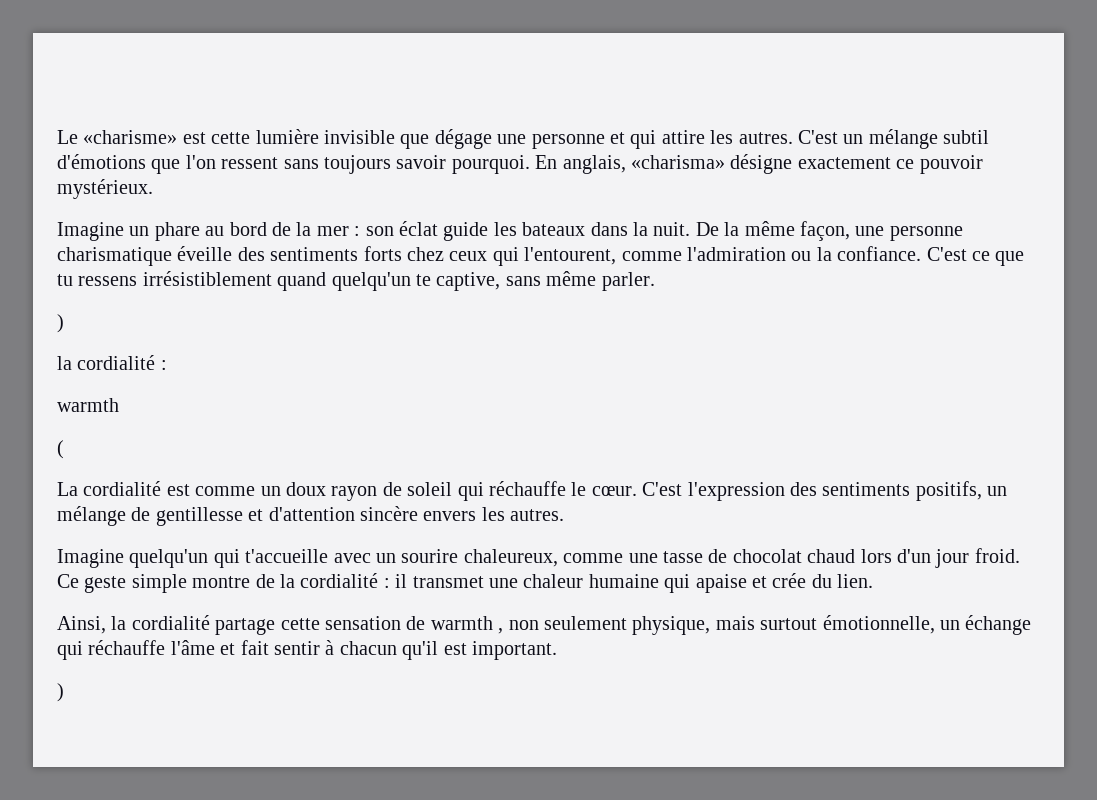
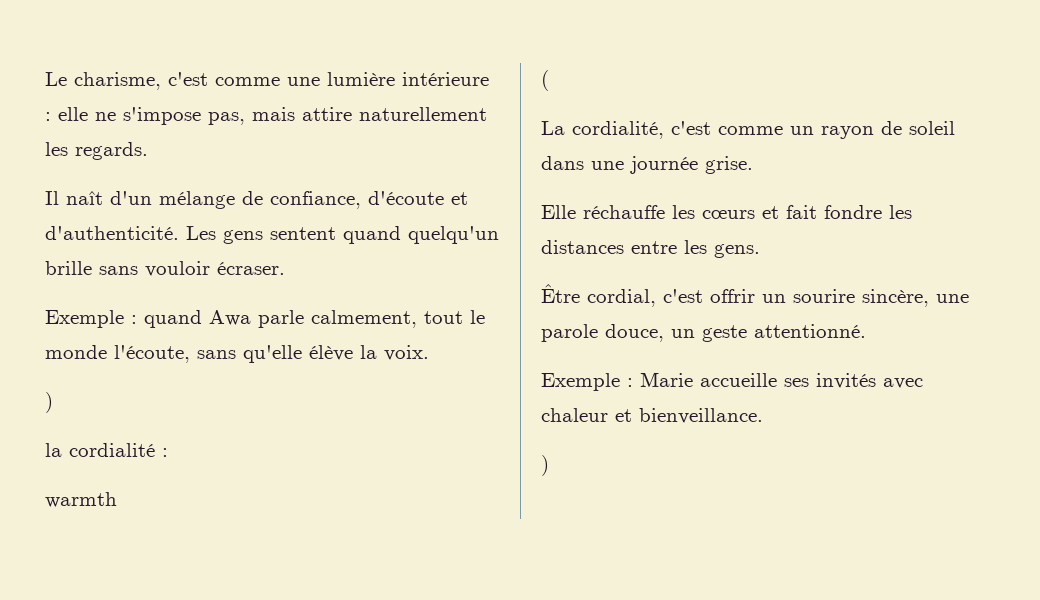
- Le «charisme» est cette lumière invisible que dégage une personne et qui attire les autres. C'est un mélange subtil d'émotions que l'on ressent sans toujours savoir pourquoi. En anglais, «charisma» désigne exactement ce pouvoir mystérieux.
- Imagine un phare au bord de la mer : son éclat guide les bateaux dans la nuit. De la même façon, une personne charismatique éveille des sentiments forts chez ceux qui l'entourent, comme l'admiration ou la confiance. C'est ce que tu ressens irrésistiblement quand quelqu'un te captive, sans même parler.
+ Le charisme, c'est comme une lumière intérieure : elle ne s'impose pas, mais attire naturellement les regards.
+ Il naît d'un mélange de confiance, d'écoute et d'authenticité. Les gens sentent quand quelqu'un brille sans vouloir écraser.
+ Exemple : quand Awa parle calmement, tout le monde l'écoute, sans qu'elle élève la voix.
- La cordialité est comme un doux rayon de soleil qui réchauffe le cœur. C'est l'expression des sentiments positifs, un mélange de gentillesse et d'attention sincère envers les autres.
- Imagine quelqu'un qui t'accueille avec un sourire chaleureux, comme une tasse de chocolat chaud lors d'un jour froid. Ce geste simple montre de la cordialité : il transmet une chaleur humaine qui apaise et crée du lien.
- Ainsi, la cordialité partage cette sensation de warmth , non seulement physique, mais surtout émotionnelle, un échange qui réchauffe l'âme et fait sentir à chacun qu'il est important.
+ La cordialité, c'est comme un rayon de soleil dans une journée grise.
+ Elle réchauffe les cœurs et fait fondre les distances entre les gens.
+ Être cordial, c'est offrir un sourire sincère, une parole douce, un geste attentionné.
+ Exemple : Marie accueille ses invités avec chaleur et bienveillance.

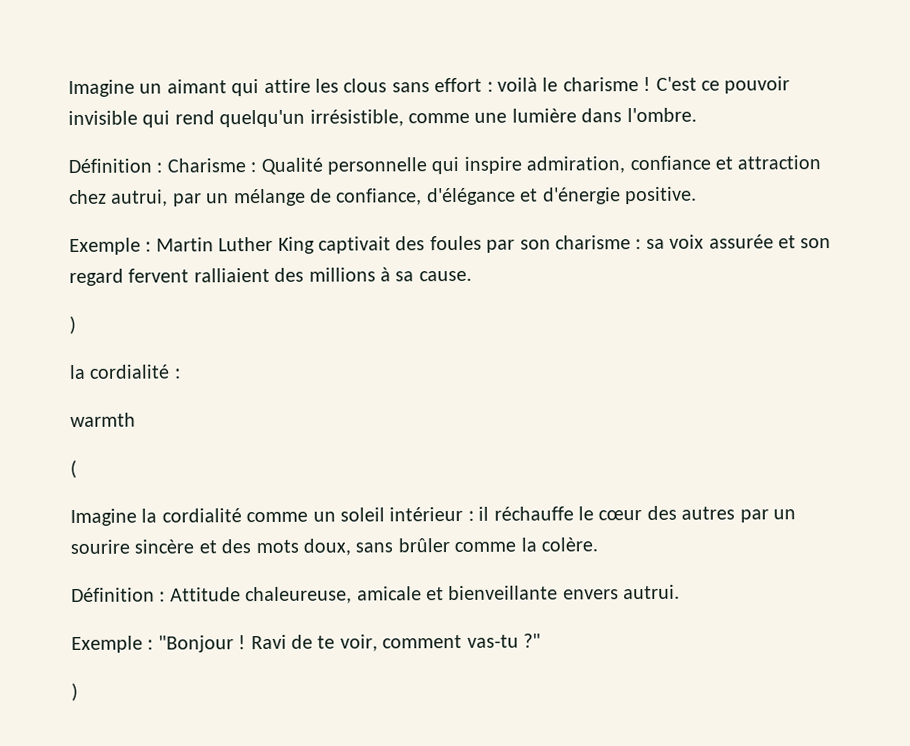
- Le charisme, c'est comme une lumière intérieure : elle ne s'impose pas, mais attire naturellement les regards.
- Il naît d'un mélange de confiance, d'écoute et d'authenticité. Les gens sentent quand quelqu'un brille sans vouloir écraser.
- Exemple : quand Awa parle calmement, tout le monde l'écoute, sans qu'elle élève la voix.
+ Imagine un aimant qui attire les clous sans effort : voilà le charisme ! C'est ce pouvoir invisible qui rend quelqu'un irrésistible, comme une lumière dans l'ombre.
+ Définition : Charisme : Qualité personnelle qui inspire admiration, confiance et attraction chez autrui, par un mélange de confiance, d'élégance et d'énergie positive.
+ Exemple : Martin Luther King captivait des foules par son charisme : sa voix assurée et son regard fervent ralliaient des millions à sa cause.
- La cordialité, c'est comme un rayon de soleil dans une journée grise.
- Elle réchauffe les cœurs et fait fondre les distances entre les gens.
- Être cordial, c'est offrir un sourire sincère, une parole douce, un geste attentionné.
- Exemple : Marie accueille ses invités avec chaleur et bienveillance.
+ Imagine la cordialité comme un soleil intérieur : il réchauffe le cœur des autres par un sourire sincère et des mots doux, sans brûler comme la colère.
+ Définition : Attitude chaleureuse, amicale et bienveillante envers autrui.
+ Exemple : "Bonjour ! Ravi de te voir, comment vas-tu ?"

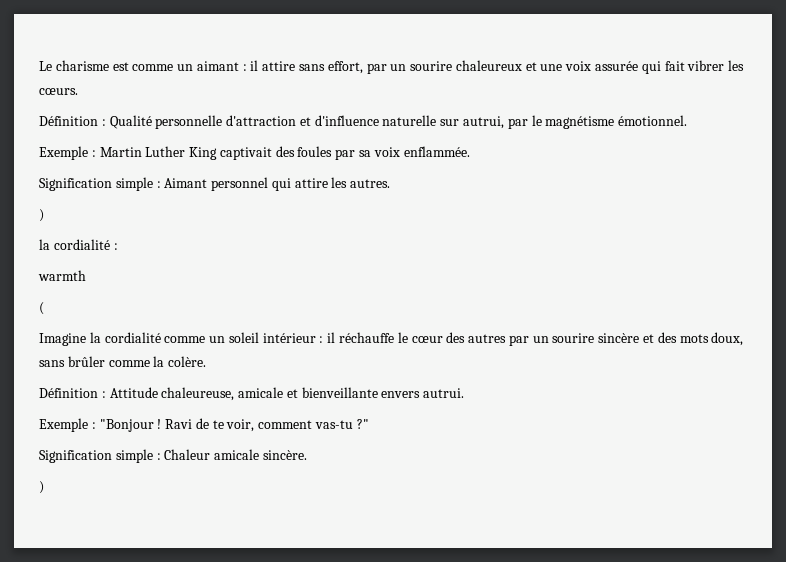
- Imagine un aimant qui attire les clous sans effort : voilà le charisme ! C'est ce pouvoir invisible qui rend quelqu'un irrésistible, comme une lumière dans l'ombre.
- Définition : Charisme : Qualité personnelle qui inspire admiration, confiance et attraction chez autrui, par un mélange de confiance, d'élégance et d'énergie positive.
+ Le charisme est comme un aimant : il attire sans effort, par un sourire chaleureux et une voix assurée qui fait vibrer les cœurs.
+ Définition : Qualité personnelle d'attraction et d'influence naturelle sur autrui, par le magnétisme émotionnel.
- Exemple : Martin Luther King captivait des foules par son charisme : sa voix assurée et son regard fervent ralliaient des millions à sa cause.
+ Exemple : Martin Luther King captivait des foules par sa voix enflammée.
+ Signification simple : Aimant personnel qui attire les autres.
+ Signification simple : Chaleur amicale sincère.

